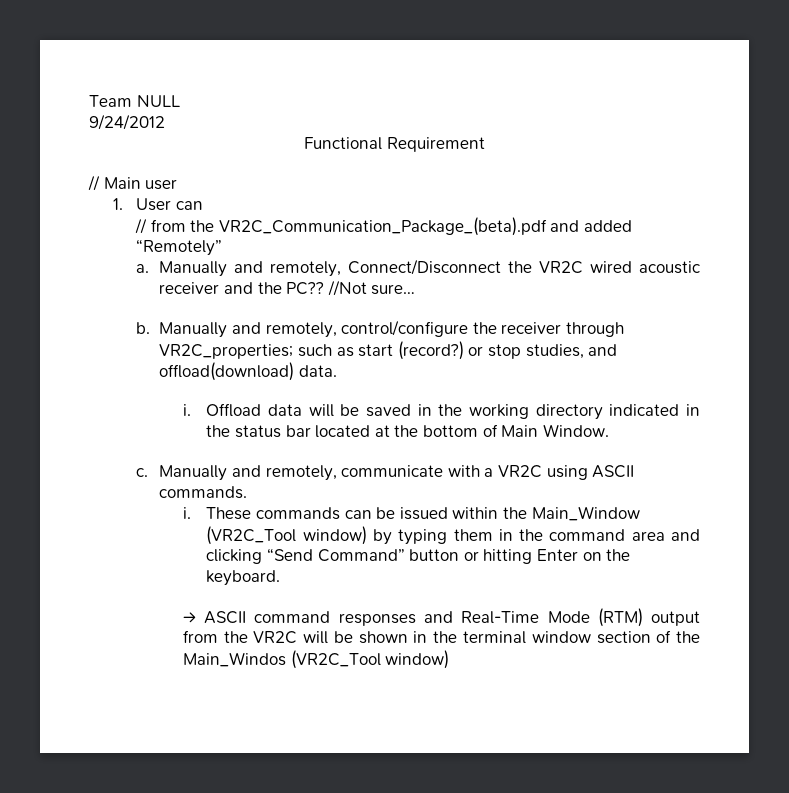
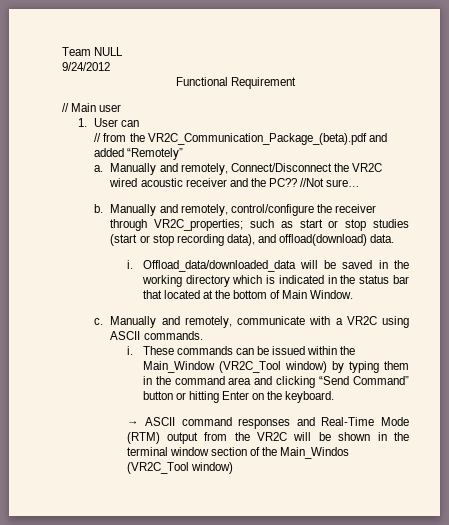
- Manually and remotely, control/configure the receiver through VR2C_properties; such as start (record?) or stop studies, and offload(download) data.
+ Manually and remotely, control/configure the receiver through VR2C_properties; such as start or stop studies (start or stop recording data), and offload(download) data.
- Offload data will be saved in the working directory indicated in the status bar located at the bottom of Main Window.
+ Offload_data/downloaded_data will be saved in the working directory which is indicated in the status bar that located at the bottom of Main Window.

